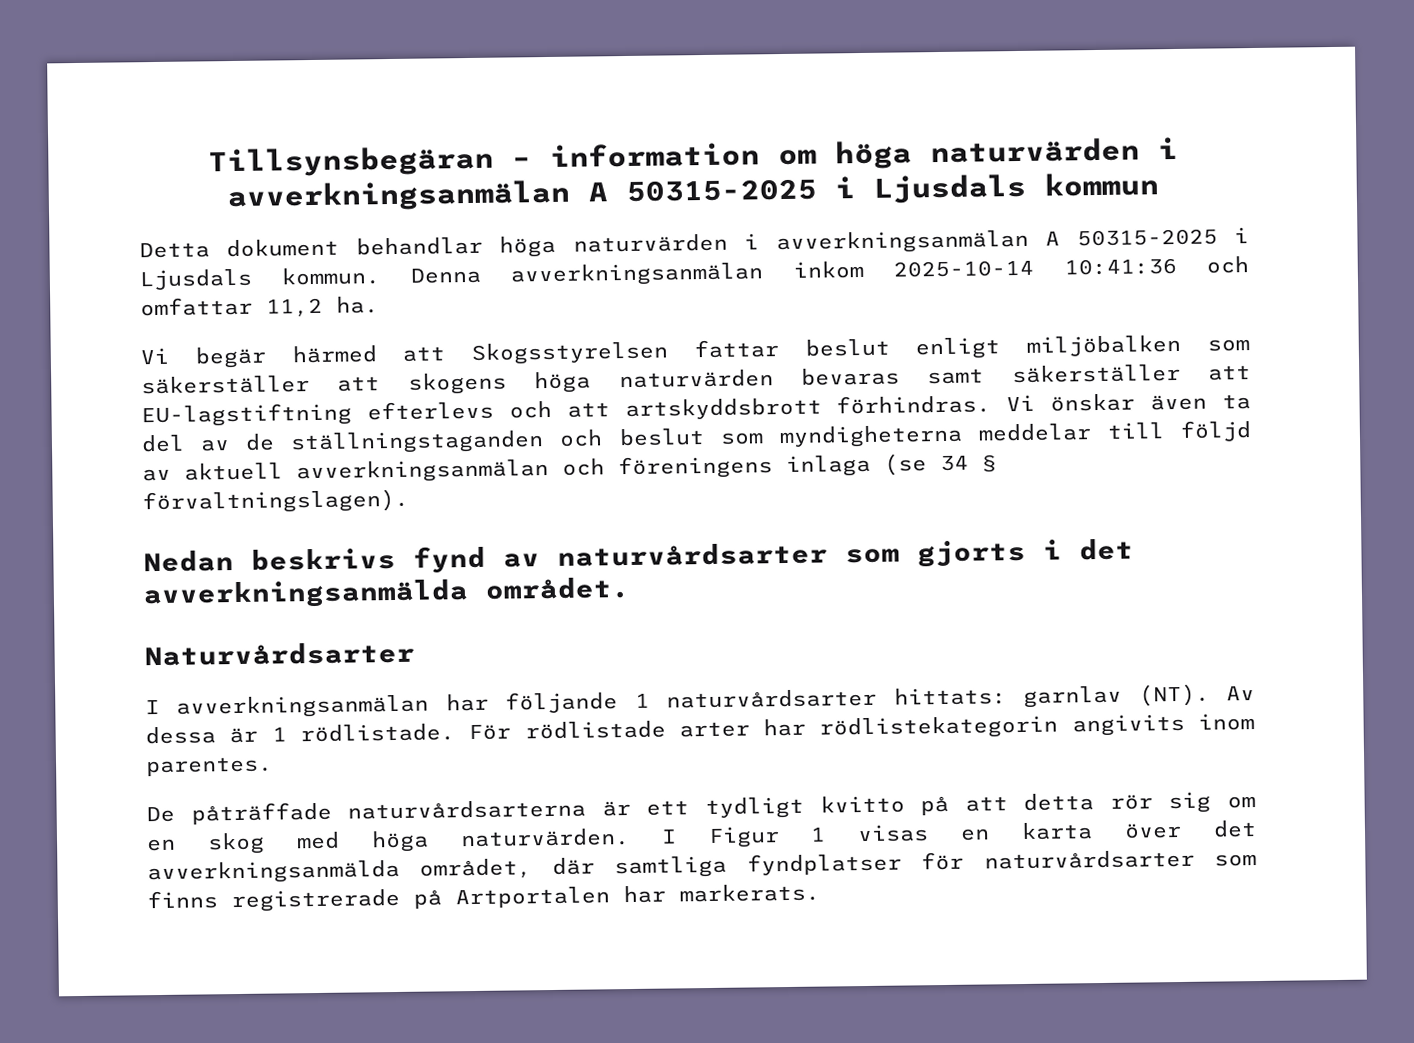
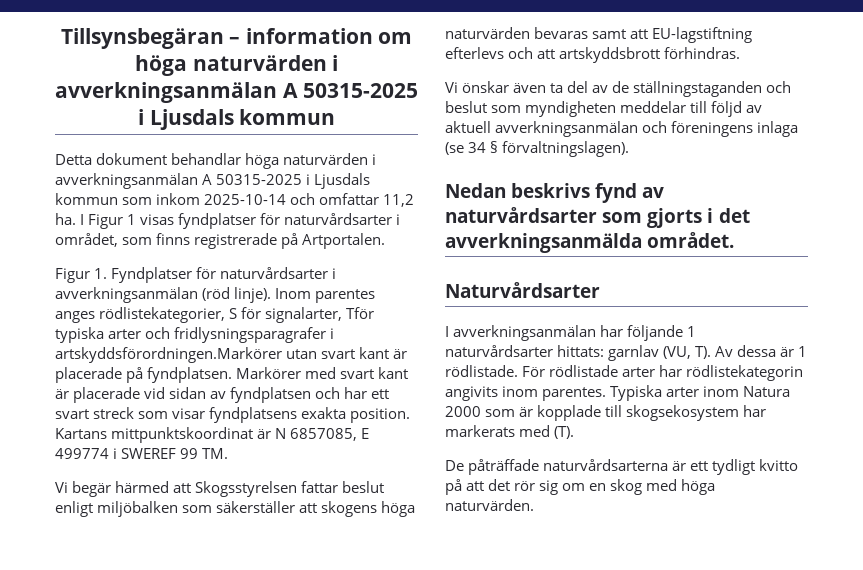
- Detta dokument behandlar höga naturvärden i avverkningsanmälan A 50315-2025 i Ljusdals kommun. Denna avverkningsanmälan inkom 2025-10-14 10:41:36 och omfattar 11,2 ha.
+ Detta dokument behandlar höga naturvärden i avverkningsanmälan A 50315-2025 i Ljusdals kommun som inkom 2025-10-14 och omfattar 11,2 ha. I Figur 1 visas fyndplatser för naturvårdsarter i området, som finns registrerade på Artportalen.
+ Figur 1. Fyndplatser för naturvårdsarter i avverkningsanmälan (röd linje). Inom parentes anges rödlistekategorier, S för signalarter, Tför typiska arter och fridlysningsparagrafer i artskyddsförordningen.Markörer utan svart kant är placerade på fyndplatsen. Markörer med svart kant är placerade vid sidan av fyndplatsen och har ett svart streck som visar fyndplatsens exakta position. Kartans mittpunktskoordinat är N 6857085, E 499774 i SWEREF 99 TM.
- Vi begär härmed att Skogsstyrelsen fattar beslut enligt miljöbalken som säkerställer att skogens höga naturvärden bevaras samt säkerställer att EU-lagstiftning efterlevs och att artskyddsbrott förhindras. Vi önskar även ta del av de ställningstaganden och beslut som myndigheterna meddelar till följd av aktuell avverkningsanmälan och föreningens inlaga (se 34 § förvaltningslagen).
+ Vi begär härmed att Skogsstyrelsen fattar beslut enligt miljöbalken som säkerställer att skogens höga naturvärden bevaras samt att EU-lagstiftning efterlevs och att artskyddsbrott förhindras.
+ Vi önskar även ta del av de ställningstaganden och beslut som myndigheten meddelar till följd av aktuell avverkningsanmälan och föreningens inlaga (se 34 § förvaltningslagen).
- I avverkningsanmälan har följande 1 naturvårdsarter hittats: garnlav (NT). Av dessa är 1 rödlistade.
+ I avverkningsanmälan har följande 1 naturvårdsarter hittats: garnlav (VU, T). Av dessa är 1 rödlistade.
+ Typiska arter inom Natura 2000 som är kopplade till skogsekosystem har markerats med (T).
- De påträffade naturvårdsarterna är ett tydligt kvitto på att detta rör sig om en skog med höga naturvärden. I Figur 1 visas en karta över det avverkningsanmälda området, där samtliga fyndplatser för naturvårdsarter som finns registrerade på Artportalen har markerats.
+ De påträffade naturvårdsarterna är ett tydligt kvitto på att det rör sig om en skog med höga naturvärden.

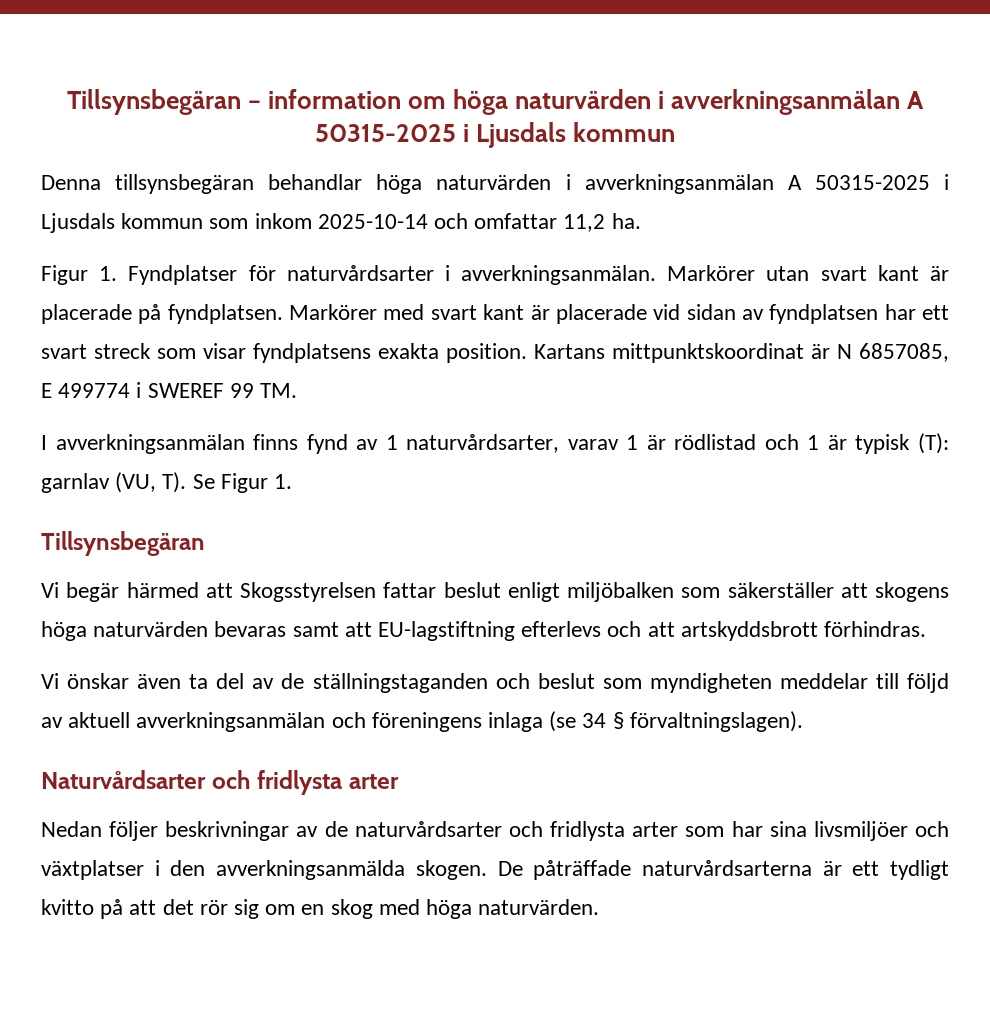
- Detta dokument behandlar höga naturvärden i avverkningsanmälan A 50315-2025 i Ljusdals kommun som inkom 2025-10-14 och omfattar 11,2 ha. I Figur 1 visas fyndplatser för naturvårdsarter i området, som finns registrerade på Artportalen.
+ Denna tillsynsbegäran behandlar höga naturvärden i avverkningsanmälan A 50315-2025 i Ljusdals kommun som inkom 2025-10-14 och omfattar 11,2 ha.
- Figur 1. Fyndplatser för naturvårdsarter i avverkningsanmälan (röd linje). Inom parentes anges rödlistekategorier, S för signalarter, Tför typiska arter och fridlysningsparagrafer i artskyddsförordningen.Markörer utan svart kant är placerade på fyndplatsen.
+ Figur 1. Fyndplatser för naturvårdsarter i avverkningsanmälan. Markörer utan svart kant är placerade på fyndplatsen.
- Markörer med svart kant är placerade vid sidan av fyndplatsen och har ett svart streck som visar fyndplatsens exakta position.
+ Markörer med svart kant är placerade vid sidan av fyndplatsen har ett svart streck som visar fyndplatsens exakta position.
+ I avverkningsanmälan finns fynd av 1 naturvårdsarter, varav 1 är rödlistad och 1 är typisk (T): garnlav (VU, T). Se Figur 1.
+ Tillsynsbegäran
- Nedan beskrivs fynd av naturvårdsarter som gjorts i det avverkningsanmälda området.
- Naturvårdsarter
- I avverkningsanmälan har följande 1 naturvårdsarter hittats: garnlav (VU, T). Av dessa är 1 rödlistade. För rödlistade arter har rödlistekategorin angivits inom parentes. Typiska arter inom Natura 2000 som är kopplade till skogsekosystem har markerats med (T).
- De påträffade naturvårdsarterna är ett tydligt kvitto på att det rör sig om en skog med höga naturvärden.
+ Naturvårdsarter och fridlysta arter
+ Nedan följer beskrivningar av de naturvårdsarter och fridlysta arter som har sina livsmiljöer och växtplatser i den avverkningsanmälda skogen. De påträffade naturvårdsarterna är ett tydligt kvitto på att det rör sig om en skog med höga naturvärden.

